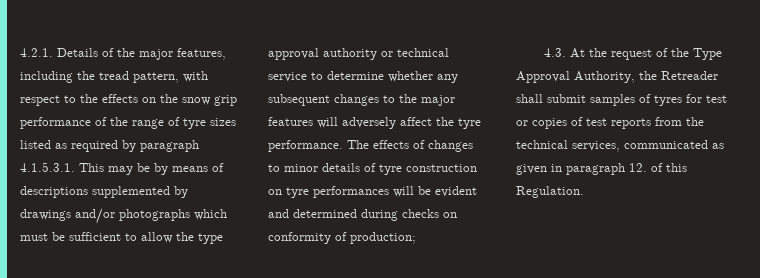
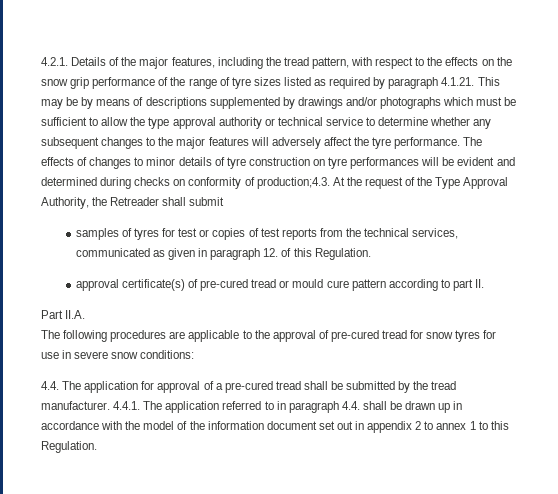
- 4.2.1. Details of the major features, including the tread pattern, with respect to the effects on the snow grip performance of the range of tyre sizes listed as required by paragraph 4.1.5.3.1. This may be by means of descriptions supplemented by drawings and/or photographs which must be sufficient to allow the type approval authority or technical service to determine whether any subsequent changes to the major features will adversely affect the tyre performance.
+ 4.2.1. Details of the major features, including the tread pattern, with respect to the effects on the snow grip performance of the range of tyre sizes listed as required by paragraph 4.1.21. This may be by means of descriptions supplemented by drawings and/or photographs which must be sufficient to allow the type approval authority or technical service to determine whether any subsequent changes to the major features will adversely affect the tyre performance.
- The effects of changes to minor details of tyre construction on tyre performances will be evident and determined during checks on conformity of production;
- 4.3. At the request of the Type Approval Authority, the Retreader shall submit samples of tyres for test or copies of test reports from the technical services, communicated as given in paragraph 12. of this Regulation.
+ The effects of changes to minor details of tyre construction on tyre performances will be evident and determined during checks on conformity of production;4.3. At the request of the Type Approval Authority, the Retreader shall submit
+ samples of tyres for test or copies of test reports from the technical services, communicated as given in paragraph 12. of this Regulation.
+ approval certificate(s) of pre-cured tread or mould cure pattern according to part II.
+ Part II.A.
+ The following procedures are applicable to the approval of pre-cured tread for snow tyres for use in severe snow conditions:
+ 4.4. The application for approval of a pre-cured tread shall be submitted by the tread manufacturer. 4.4.1. The application referred to in paragraph 4.4. shall be drawn up in accordance with the model of the information document set out in appendix 2 to annex 1 to this Regulation.

